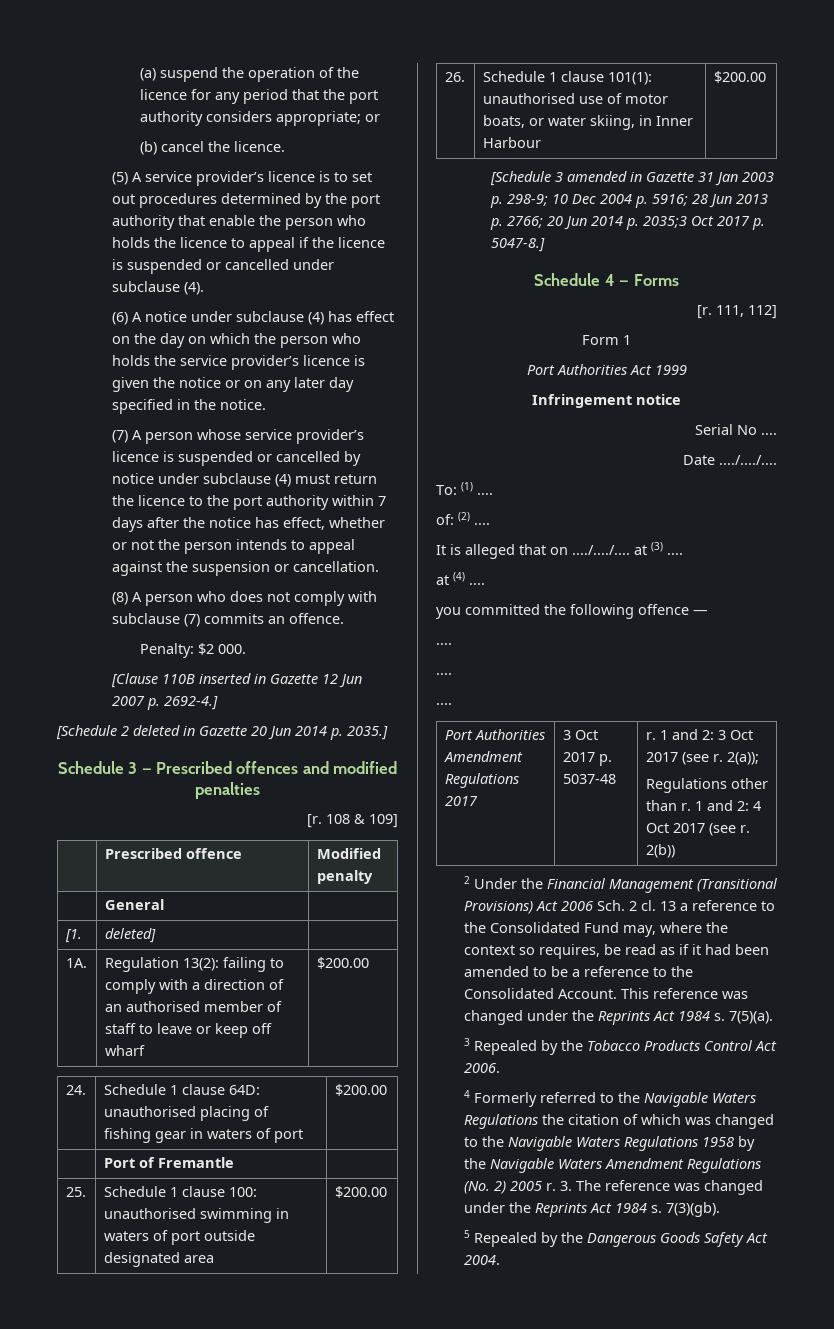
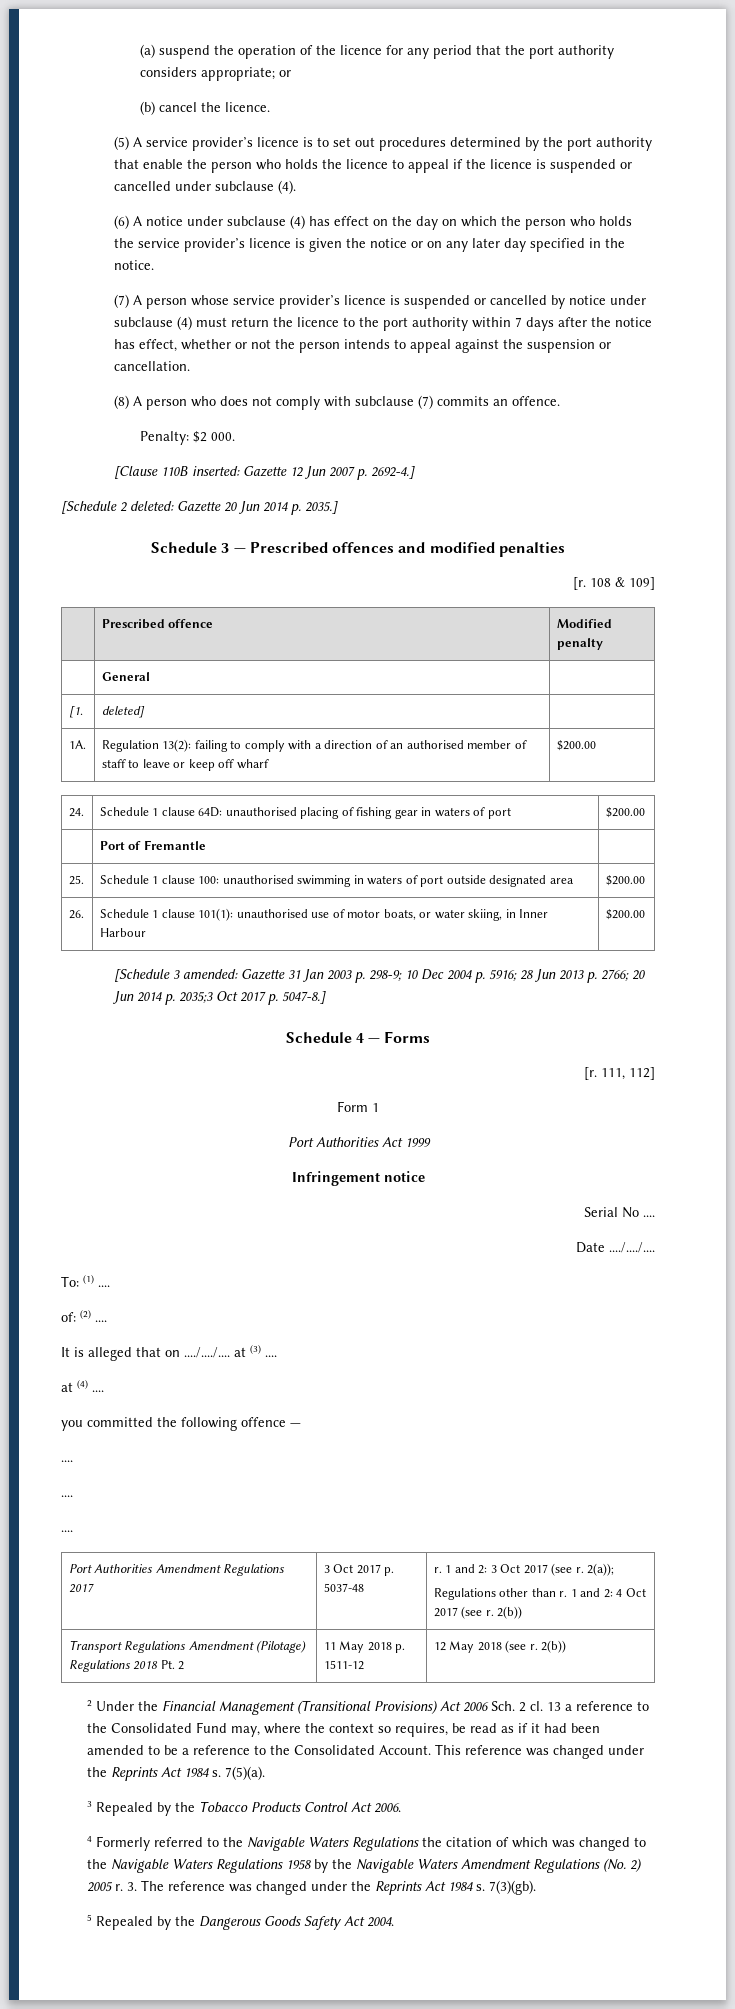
- [Clause 110B inserted in Gazette 12 Jun 2007 p. 2692-4.]
+ [Clause 110B inserted: Gazette 12 Jun 2007 p. 2692-4.]
- [Schedule 2 deleted in Gazette 20 Jun 2014 p. 2035.]
+ [Schedule 2 deleted: Gazette 20 Jun 2014 p. 2035.]
- [Schedule 3 amended in Gazette 31 Jan 2003 p. 298-9; 10 Dec 2004 p. 5916; 28 Jun 2013 p. 2766; 20 Jun 2014 p. 2035;3 Oct 2017 p. 5047-8.]
+ [Schedule 3 amended: Gazette 31 Jan 2003 p. 298-9; 10 Dec 2004 p. 5916; 28 Jun 2013 p. 2766; 20 Jun 2014 p. 2035;3 Oct 2017 p. 5047-8.]
+ Transport Regulations Amendment (Pilotage) Regulations 2018 Pt. 2 | 11 May 2018 p. 1511-12 | 12 May 2018 (see r. 2(b))

